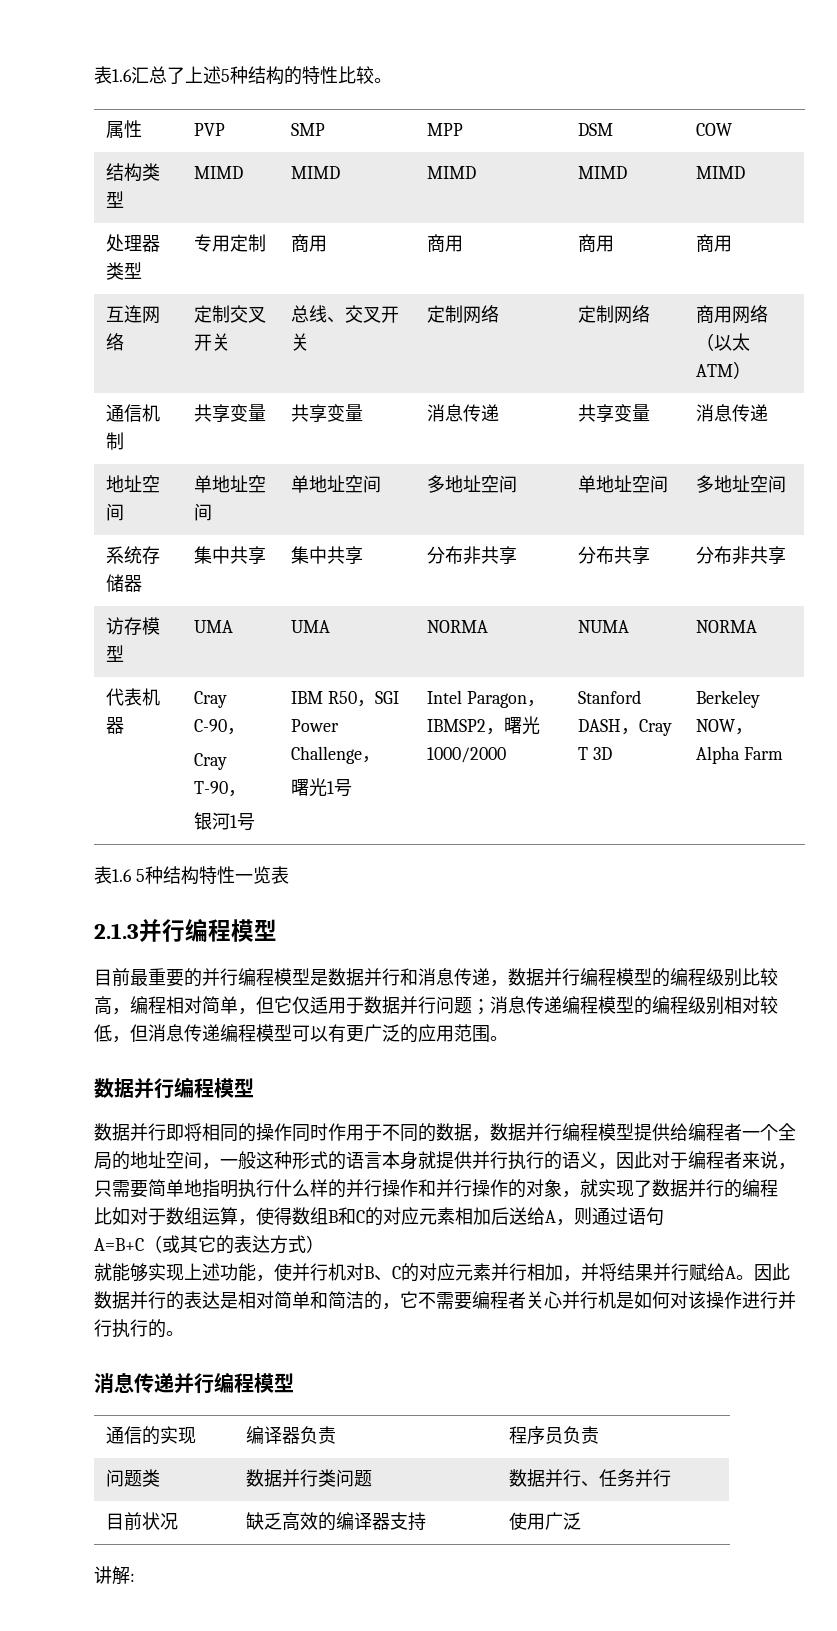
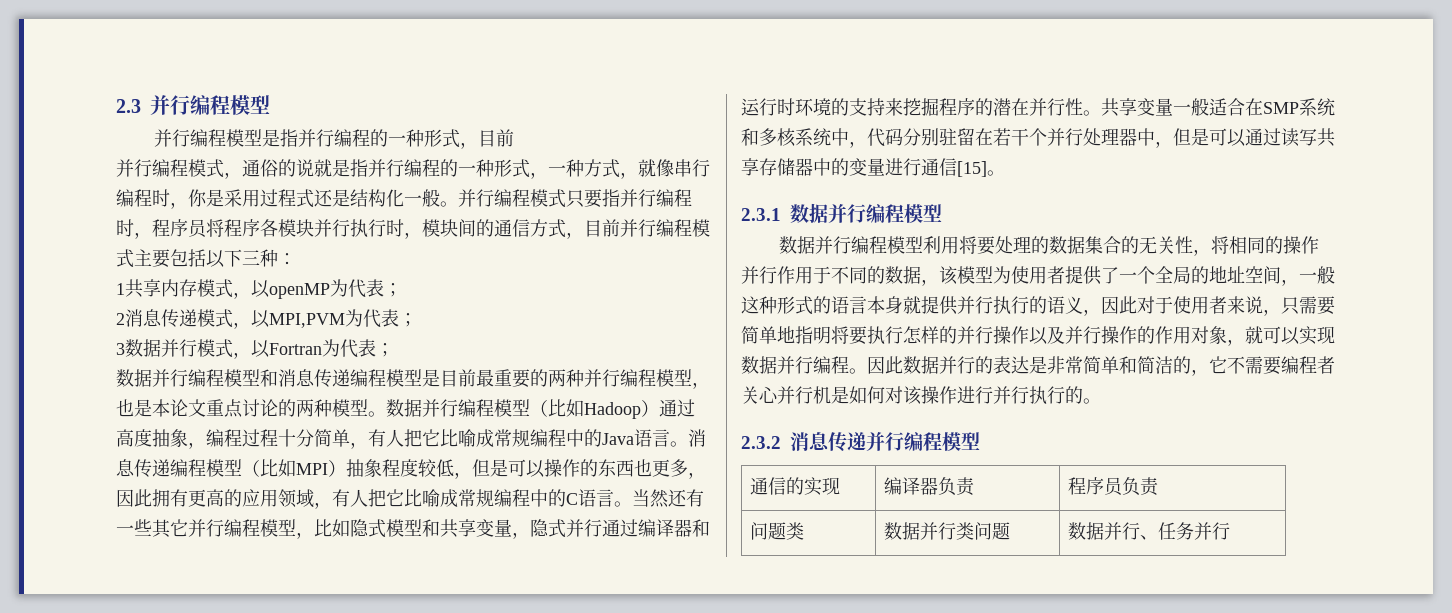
- 表1.6汇总了上述5种结构的特性比较。
- 属性 | PVP | SMP | MPP | DSM | COW
- 结构类型 | MIMD | MIMD | MIMD | MIMD | MIMD
- 处理器类型 | 专用定制 | 商用 | 商用 | 商用 | 商用
- 互连网络 | 定制交叉开关 | 总线、交叉开关 | 定制网络 | 定制网络 | 商用网络（以太ATM）
- 通信机制 | 共享变量 | 共享变量 | 消息传递 | 共享变量 | 消息传递
- 地址空间 | 单地址空间 | 单地址空间 | 多地址空间 | 单地址空间 | 多地址空间
- 系统存储器 | 集中共享 | 集中共享 | 分布非共享 | 分布共享 | 分布非共享
- 访存模型 | UMA | UMA | NORMA | NUMA | NORMA
- 代表机器 | Cray C-90，
- Cray T-90，
- 银河1号 | IBM R50，SGI Power Challenge，
- 曙光1号 | Intel Paragon，IBMSP2，曙光1000/2000 | Stanford DASH，Cray T 3D | Berkeley NOW，Alpha Farm
- 表1.6 5种结构特性一览表
- 2.1.3并行编程模型
- 目前最重要的并行编程模型是数据并行和消息传递，数据并行编程模型的编程级别比较高，编程相对简单，但它仅适用于数据并行问题；消息传递编程模型的编程级别相对较低，但消息传递编程模型可以有更广泛的应用范围。
- 数据并行编程模型
+ 2.3并行编程模型
+ 并行编程模型是指并行编程的一种形式，目前
+ 并行编程模式，通俗的说就是指并行编程的一种形式，一种方式，就像串行编程时，你是采用过程式还是结构化一般。并行编程模式只要指并行编程时，程序员将程序各模块并行执行时，模块间的通信方式，目前并行编程模式主要包括以下三种：
+ 1共享内存模式，以openMP为代表；
+ 2消息传递模式，以MPI,PVM为代表；
+ 3数据并行模式，以Fortran为代表；
+ 数据并行编程模型和消息传递编程模型是目前最重要的两种并行编程模型，也是本论文重点讨论的两种模型。数据并行编程模型（比如Hadoop）通过高度抽象，编程过程十分简单，有人把它比喻成常规编程中的Java语言。消息传递编程模型（比如MPI）抽象程度较低，但是可以操作的东西也更多，因此拥有更高的应用领域，有人把它比喻成常规编程中的C语言。当然还有一些其它并行编程模型，比如隐式模型和共享变量，隐式并行通过编译器和运行时环境的支持来挖掘程序的潜在并行性。共享变量一般适合在SMP系统和多核系统中，代码分别驻留在若干个并行处理器中，但是可以通过读写共享存储器中的变量进行通信[15]。
+ 2.3.1数据并行编程模型
- 数据并行即将相同的操作同时作用于不同的数据，数据并行编程模型提供给编程者一个全局的地址空间，一般这种形式的语言本身就提供并行执行的语义，因此对于编程者来说，只需要简单地指明执行什么样的并行操作和并行操作的对象，就实现了数据并行的编程
- 比如对于数组运算，使得数组B和C的对应元素相加后送给A，则通过语句
- A=B+C（或其它的表达方式）
- 就能够实现上述功能，使并行机对B、C的对应元素并行相加，并将结果并行赋给A。
+ 数据并行编程模型利用将要处理的数据集合的无关性，将相同的操作并行作用于不同的数据，该模型为使用者提供了一个全局的地址空间，一般这种形式的语言本身就提供并行执行的语义，因此对于使用者来说，只需要简单地指明将要执行怎样的并行操作以及并行操作的作用对象，就可以实现数据并行编程。
- 因此数据并行的表达是相对简单和简洁的，它不需要编程者关心并行机是如何对该操作进行并行执行的。
+ 因此数据并行的表达是非常简单和简洁的，它不需要编程者关心并行机是如何对该操作进行并行执行的。
- 消息传递并行编程模型
+ 2.3.2消息传递并行编程模型
- 目前状况 | 缺乏高效的编译器支持 | 使用广泛
- 讲解:

